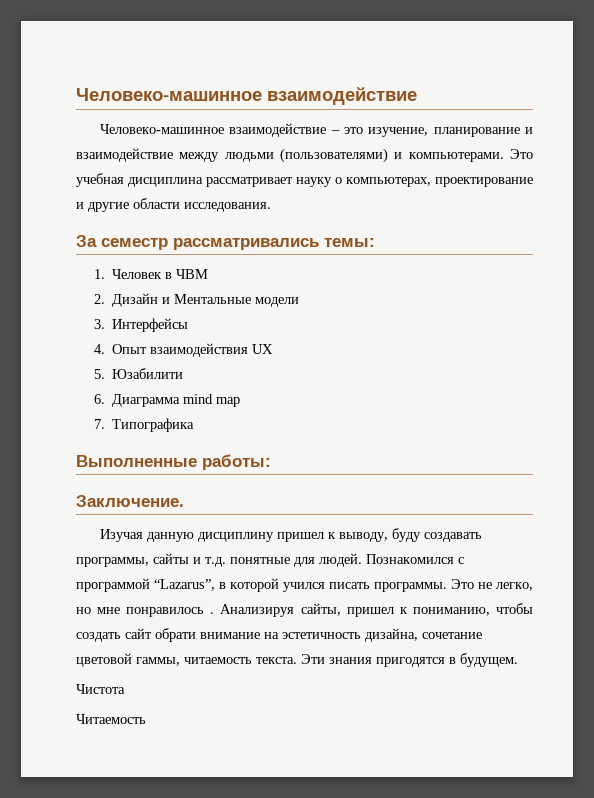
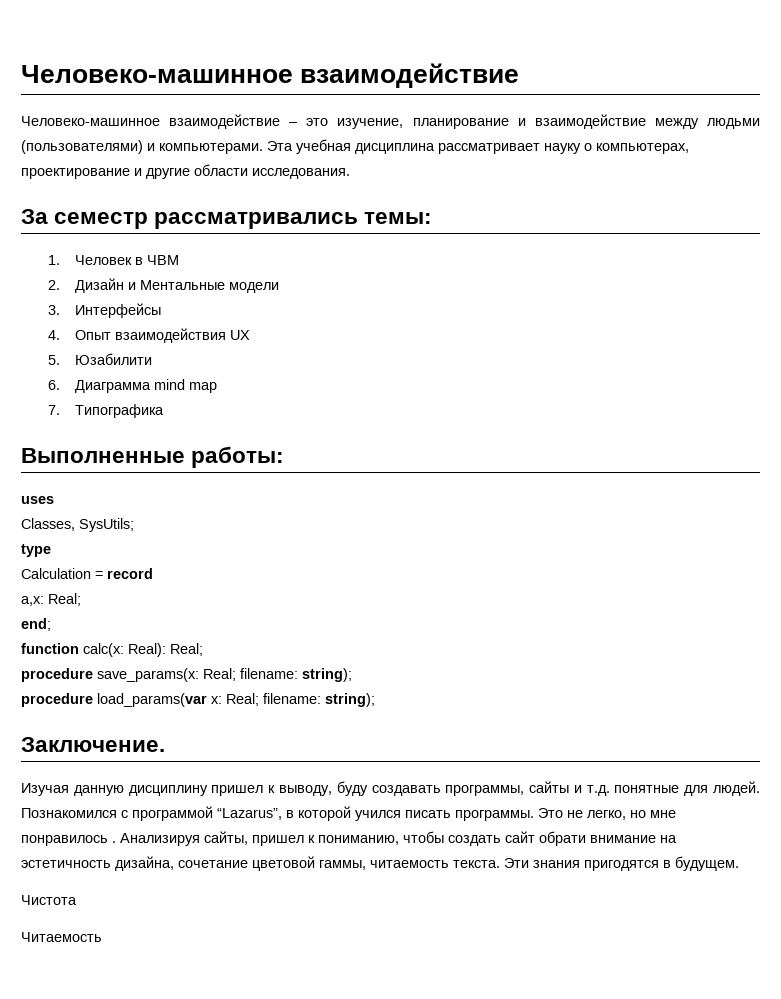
- Это учебная дисциплина рассматривает науку о компьютерах, проектирование и другие области исследования.
+ Эта учебная дисциплина рассматривает науку о компьютерах, проектирование и другие области исследования.
+ uses
+ Classes, SysUtils;
+ type
+ Calculation = record
+ a,x: Real;
+ end;
+ function calc(x: Real): Real;
+ procedure save_params(x: Real; filename: string);
+ procedure load_params(var x: Real; filename: string);

